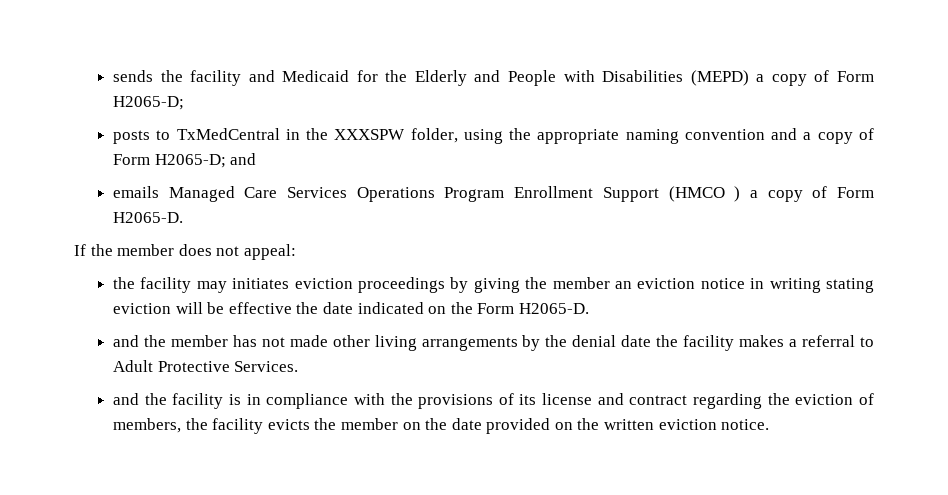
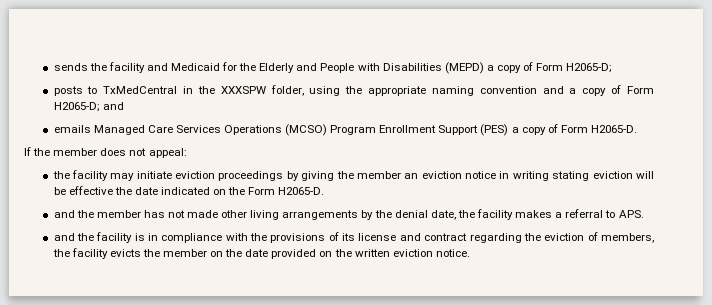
- emails Managed Care Services Operations Program Enrollment Support (HMCO ) a copy of Form H2065-D.
+ emails Managed Care Services Operations (MCSO) Program Enrollment Support (PES) a copy of Form H2065-D.
- the facility may initiates eviction proceedings by giving the member an eviction notice in writing stating eviction will be effective the date indicated on the Form H2065-D.
+ the facility may initiate eviction proceedings by giving the member an eviction notice in writing stating eviction will be effective the date indicated on the Form H2065-D.
- and the member has not made other living arrangements by the denial date the facility makes a referral to Adult Protective Services.
+ and the member has not made other living arrangements by the denial date, the facility makes a referral to APS.

